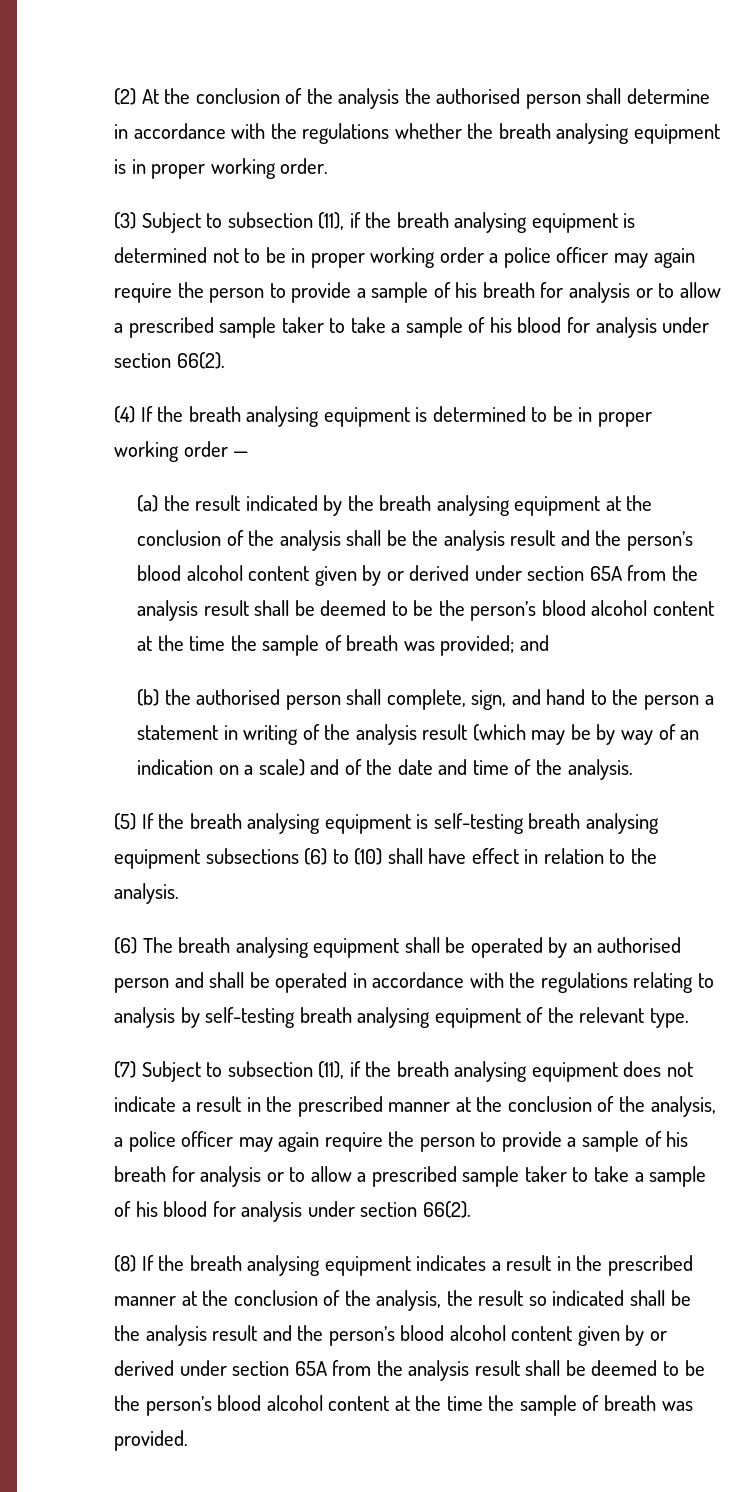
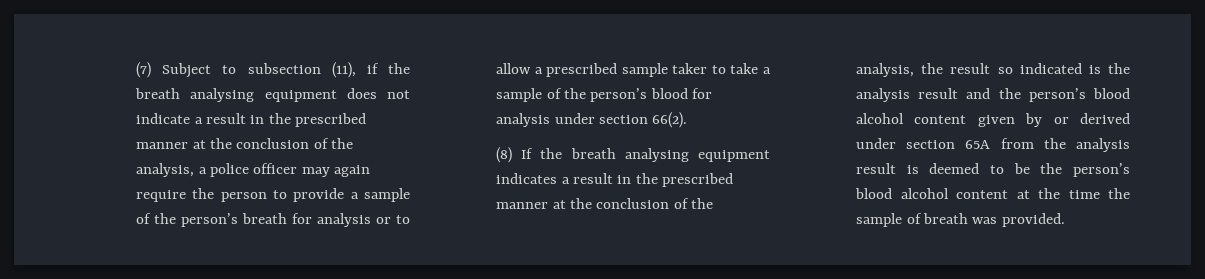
- (2) At the conclusion of the analysis the authorised person shall determine in accordance with the regulations whether the breath analysing equipment is in proper working order.
- (3) Subject to subsection (11), if the breath analysing equipment is determined not to be in proper working order a police officer may again require the person to provide a sample of his breath for analysis or to allow a prescribed sample taker to take a sample of his blood for analysis under section 66(2).
- (4) If the breath analysing equipment is determined to be in proper working order —
- (a) the result indicated by the breath analysing equipment at the conclusion of the analysis shall be the analysis result and the person’s blood alcohol content given by or derived under section 65A from the analysis result shall be deemed to be the person’s blood alcohol content at the time the sample of breath was provided; and
- (b) the authorised person shall complete, sign, and hand to the person a statement in writing of the analysis result (which may be by way of an indication on a scale) and of the date and time of the analysis.
- (5) If the breath analysing equipment is self-testing breath analysing equipment subsections (6) to (10) shall have effect in relation to the analysis.
- (6) The breath analysing equipment shall be operated by an authorised person and shall be operated in accordance with the regulations relating to analysis by self-testing breath analysing equipment of the relevant type.
- (7) Subject to subsection (11), if the breath analysing equipment does not indicate a result in the prescribed manner at the conclusion of the analysis, a police officer may again require the person to provide a sample of his breath for analysis or to allow a prescribed sample taker to take a sample of his blood for analysis under section 66(2).
+ (7) Subject to subsection (11), if the breath analysing equipment does not indicate a result in the prescribed manner at the conclusion of the analysis, a police officer may again require the person to provide a sample of the person’s breath for analysis or to allow a prescribed sample taker to take a sample of the person’s blood for analysis under section 66(2).
- (8) If the breath analysing equipment indicates a result in the prescribed manner at the conclusion of the analysis, the result so indicated shall be the analysis result and the person’s blood alcohol content given by or derived under section 65A from the analysis result shall be deemed to be the person’s blood alcohol content at the time the sample of breath was provided.
+ (8) If the breath analysing equipment indicates a result in the prescribed manner at the conclusion of the analysis, the result so indicated is the analysis result and the person’s blood alcohol content given by or derived under section 65A from the analysis result is deemed to be the person’s blood alcohol content at the time the sample of breath was provided.

